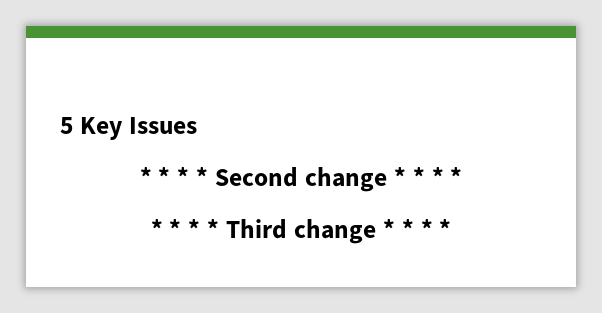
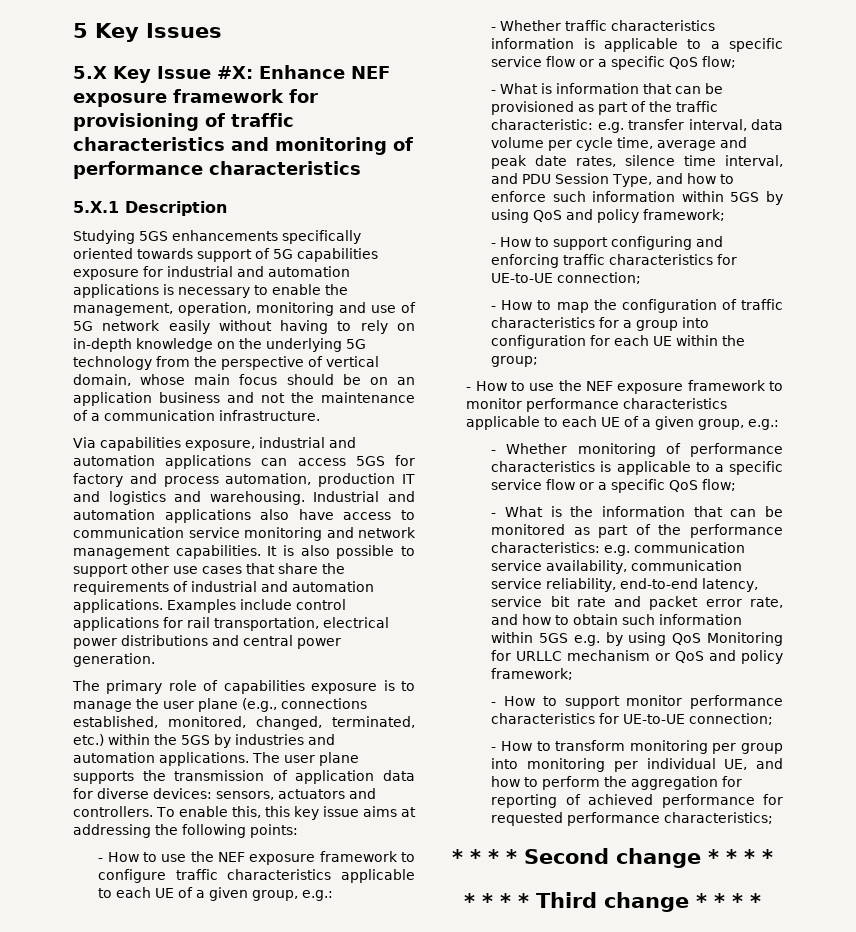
+ 5.X Key Issue #X: Enhance NEF exposure framework for provisioning of traffic characteristics and monitoring of performance characteristics
+ 5.X.1 Description
+ Studying 5GS enhancements specifically oriented towards support of 5G capabilities exposure for industrial and automation applications is necessary to enable the management, operation, monitoring and use of 5G network easily without having to rely on in-depth knowledge on the underlying 5G technology from the perspective of vertical domain, whose main focus should be on an application business and not the maintenance of a communication infrastructure.
+ Via capabilities exposure, industrial and automation applications can access 5GS for factory and process automation, production IT and logistics and warehousing. Industrial and automation applications also have access to communication service monitoring and network management capabilities. It is also possible to support other use cases that share the requirements of industrial and automation applications. Examples include control applications for rail transportation, electrical power distributions and central power generation.
+ The primary role of capabilities exposure is to manage the user plane (e.g., connections established, monitored, changed, terminated, etc.) within the 5GS by industries and automation applications. The user plane supports the transmission of application data for diverse devices: sensors, actuators and controllers. To enable this, this key issue aims at addressing the following points:
+ - How to use the NEF exposure framework to configure traffic characteristics applicable to each UE of a given group, e.g.:
+ - Whether traffic characteristics information is applicable to a specific service flow or a specific QoS flow;
+ - What is information that can be provisioned as part of the traffic characteristic: e.g. transfer interval, data volume per cycle time, average and peak date rates, silence time interval, and PDU Session Type, and how to enforce such information within 5GS by using QoS and policy framework;
+ - How to support configuring and enforcing traffic characteristics for UE-to-UE connection;
+ - How to map the configuration of traffic characteristics for a group into configuration for each UE within the group;
+ - How to use the NEF exposure framework to monitor performance characteristics applicable to each UE of a given group, e.g.:
+ - Whether monitoring of performance characteristics is applicable to a specific service flow or a specific QoS flow;
+ - What is the information that can be monitored as part of the performance characteristics: e.g. communication service availability, communication service reliability, end-to-end latency, service bit rate and packet error rate, and how to obtain such information within 5GS e.g. by using QoS Monitoring for URLLC mechanism or QoS and policy framework;
+ - How to support monitor performance characteristics for UE-to-UE connection;
+ - How to transform monitoring per group into monitoring per individual UE, and how to perform the aggregation for reporting of achieved performance for requested performance characteristics;

